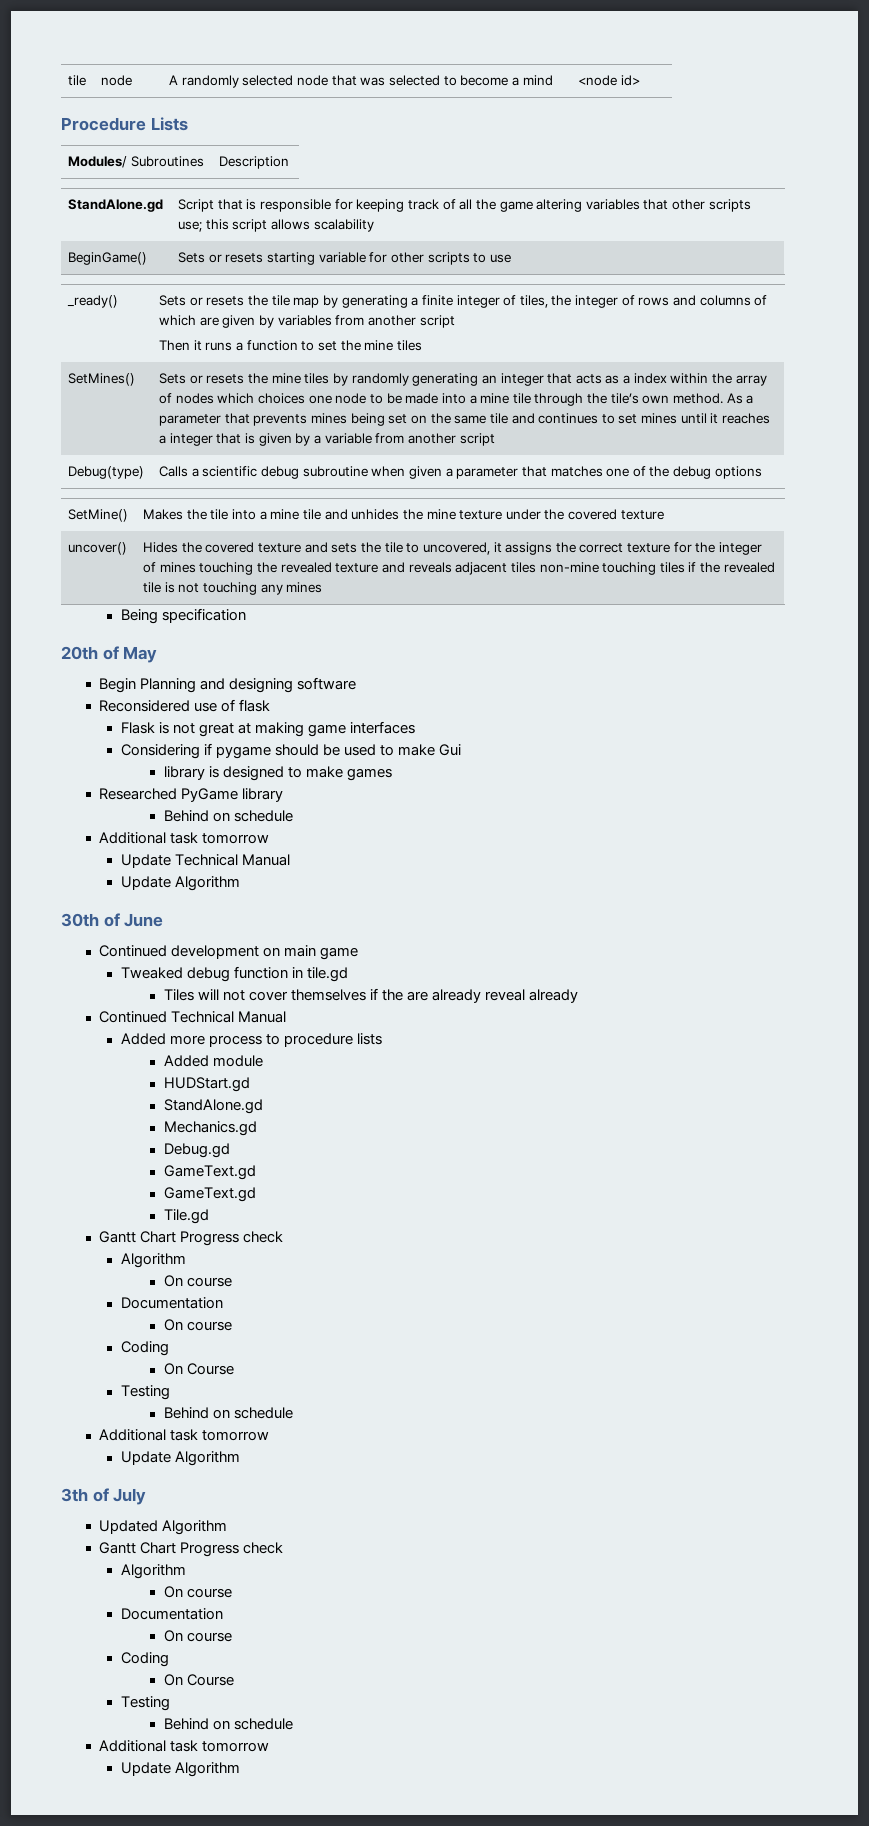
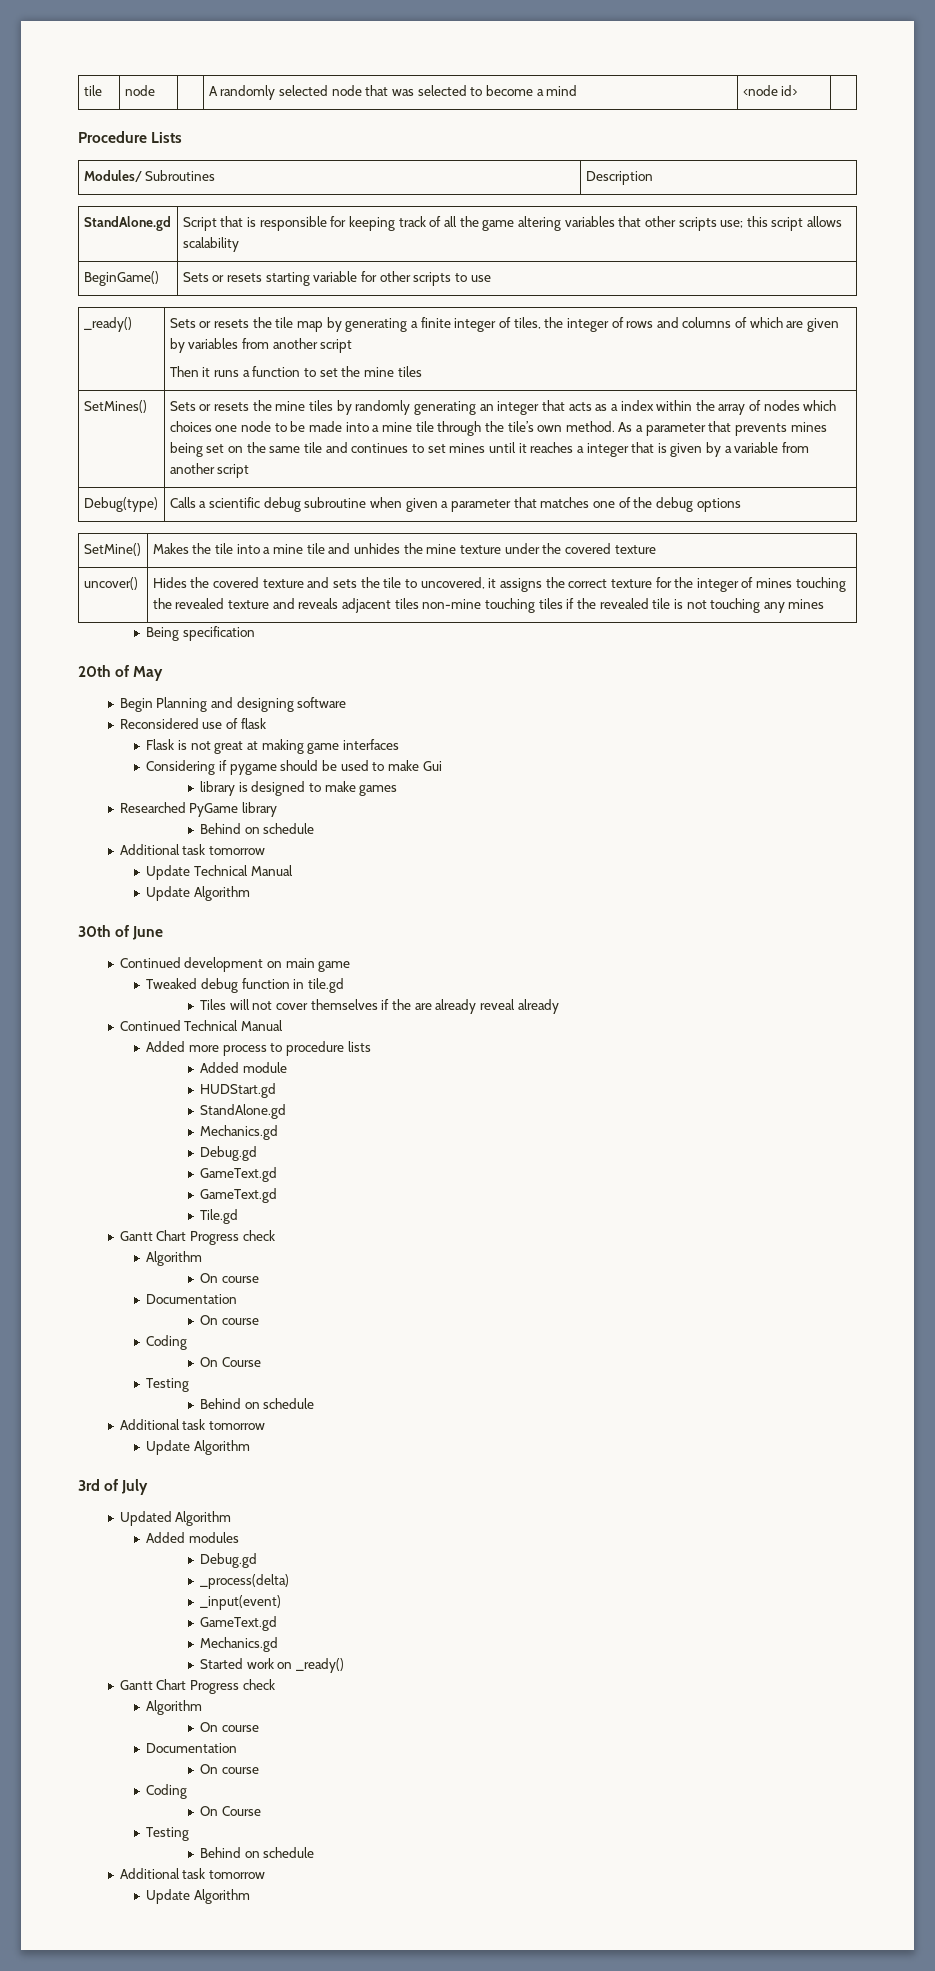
- 3th of July
+ 3rd of July
+ Added modules
+ Debug.gd
+ _process(delta)
+ _input(event)
+ GameText.gd
+ Mechanics.gd
+ Started work on _ready()

